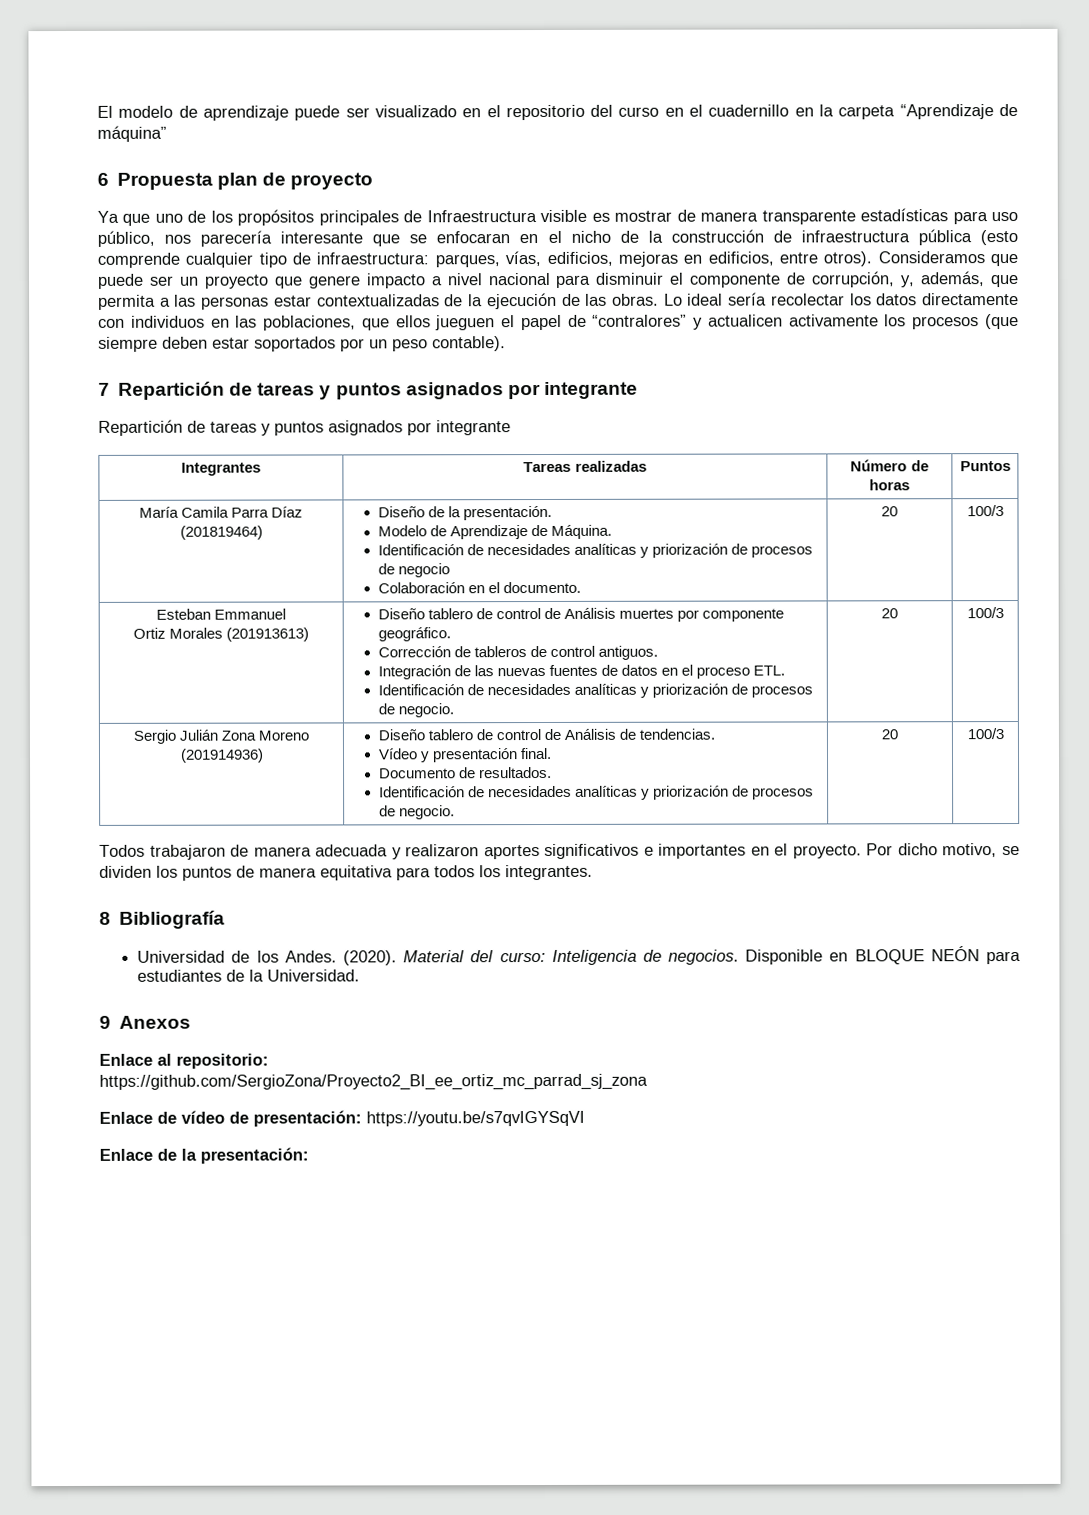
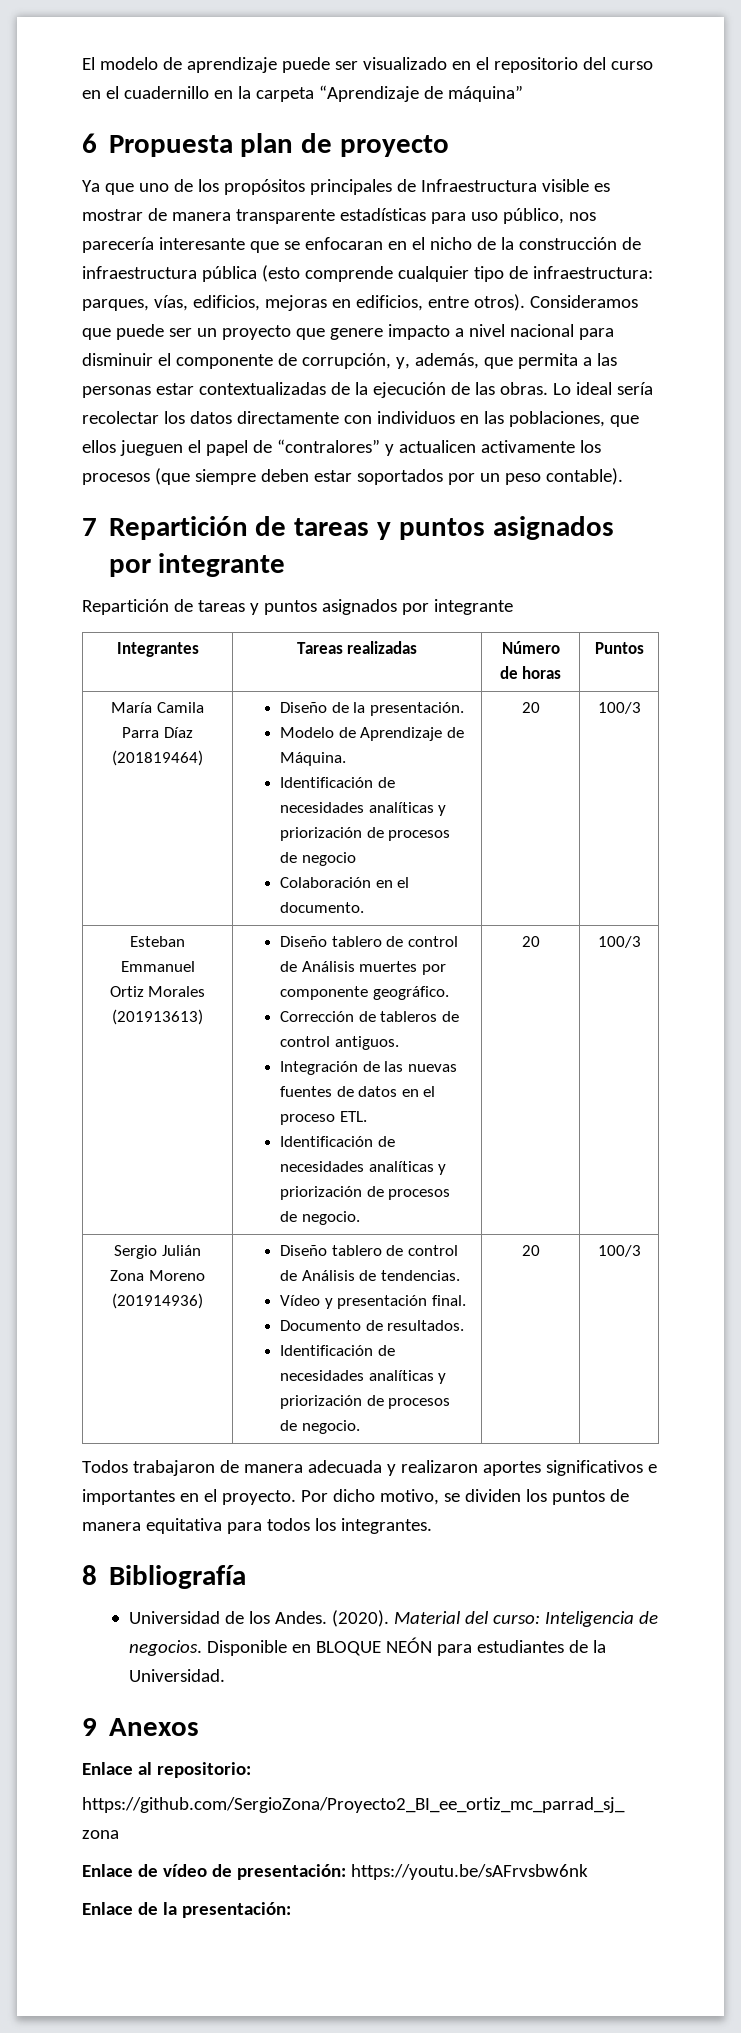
- Enlace de vídeo de presentación: https://youtu.be/s7qvIGYSqVI
+ Enlace de vídeo de presentación: https://youtu.be/sAFrvsbw6nk

